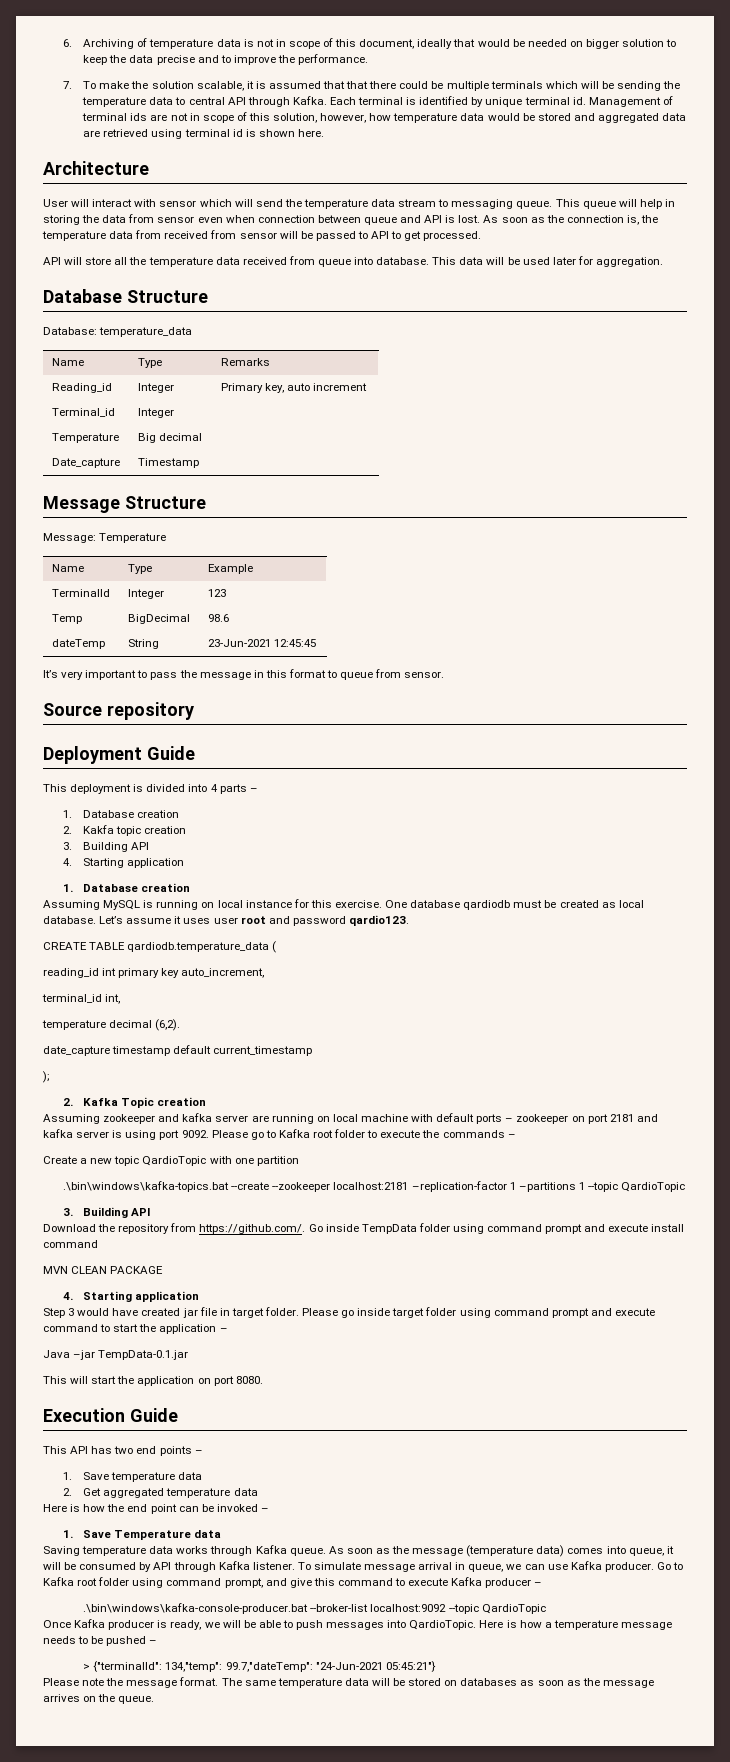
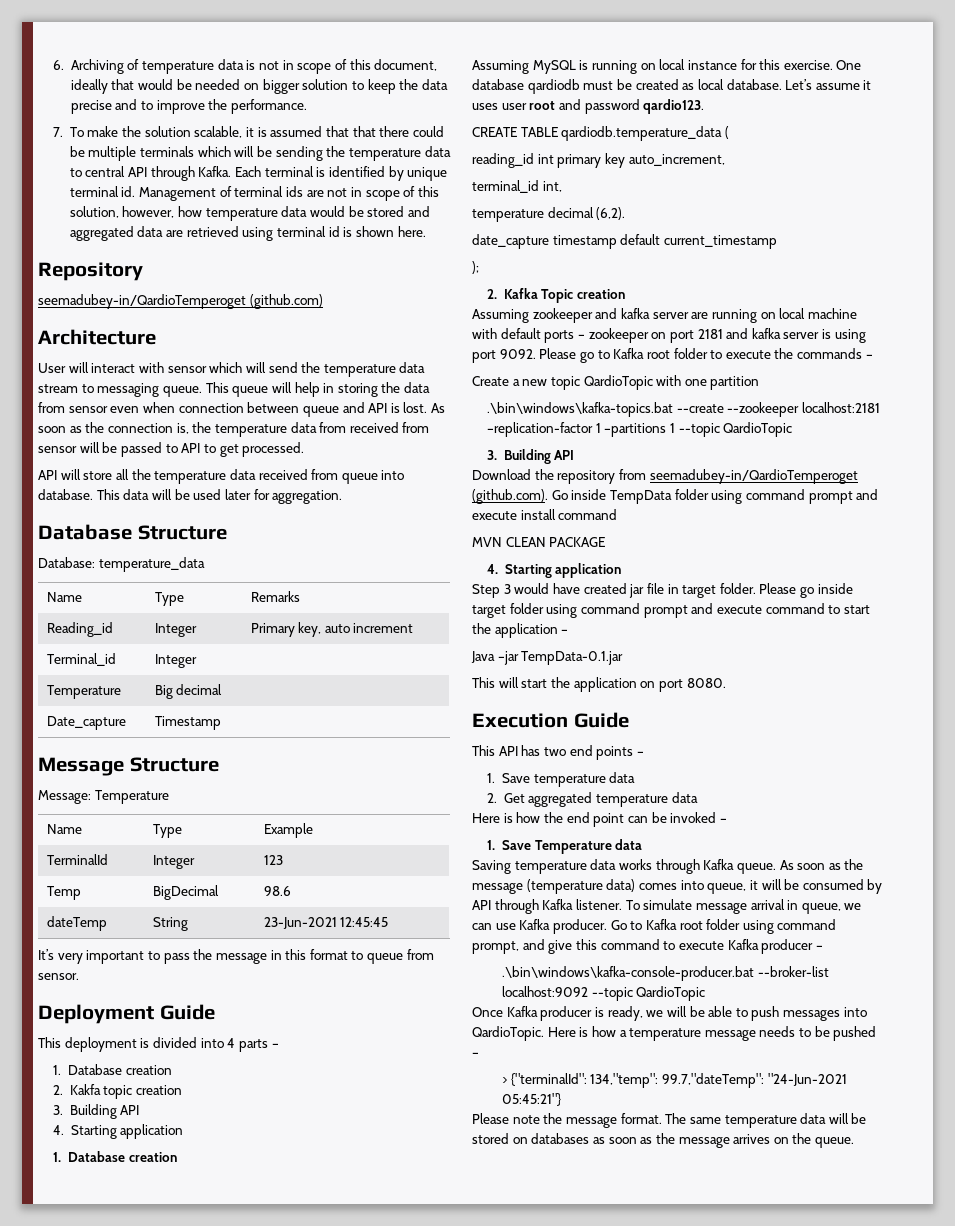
+ Repository
+ seemadubey-in/QardioTemperoget (github.com)
- Source repository
- Download the repository from https://github.com/. Go inside TempData folder using command prompt and execute install command
+ Download the repository from seemadubey-in/QardioTemperoget (github.com). Go inside TempData folder using command prompt and execute install command

